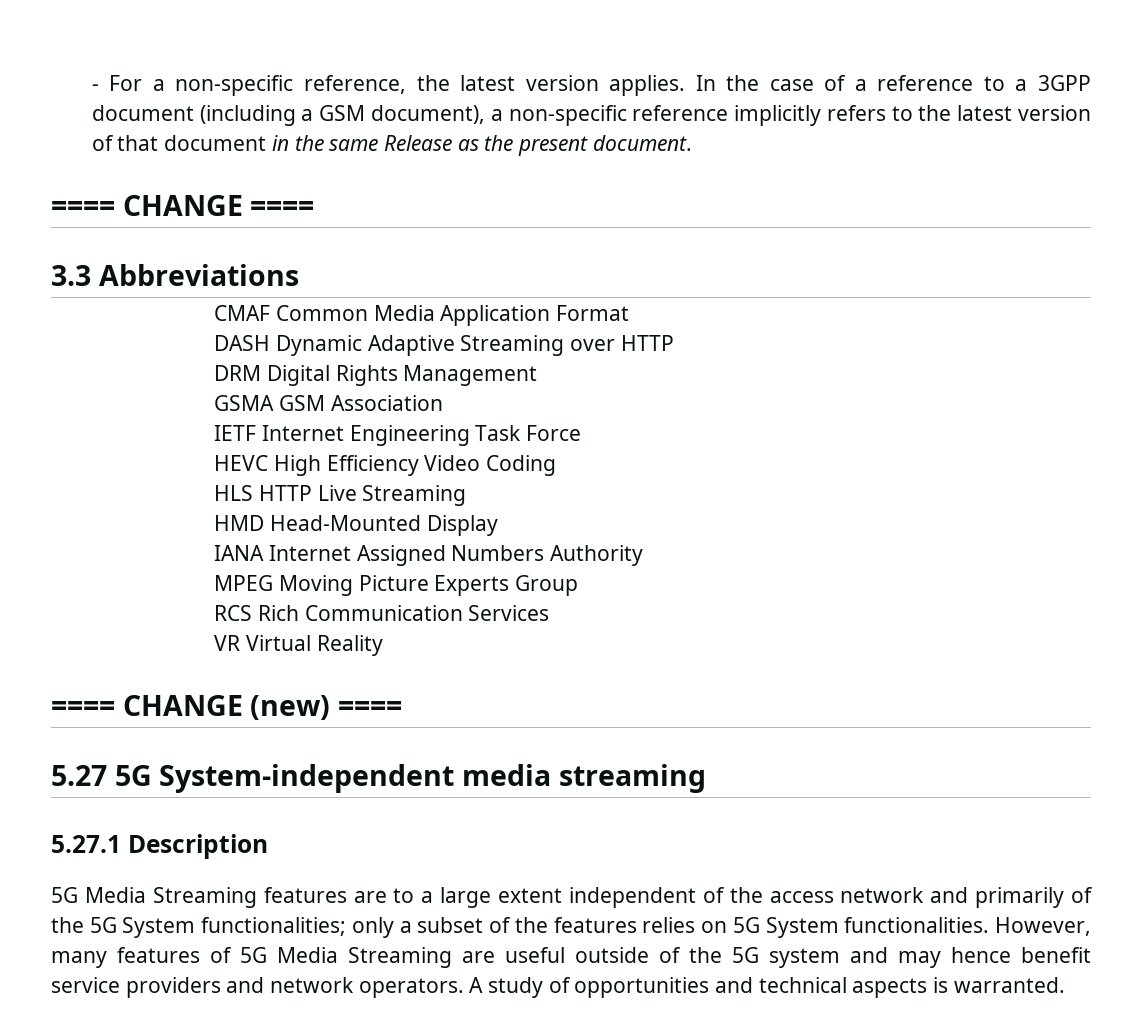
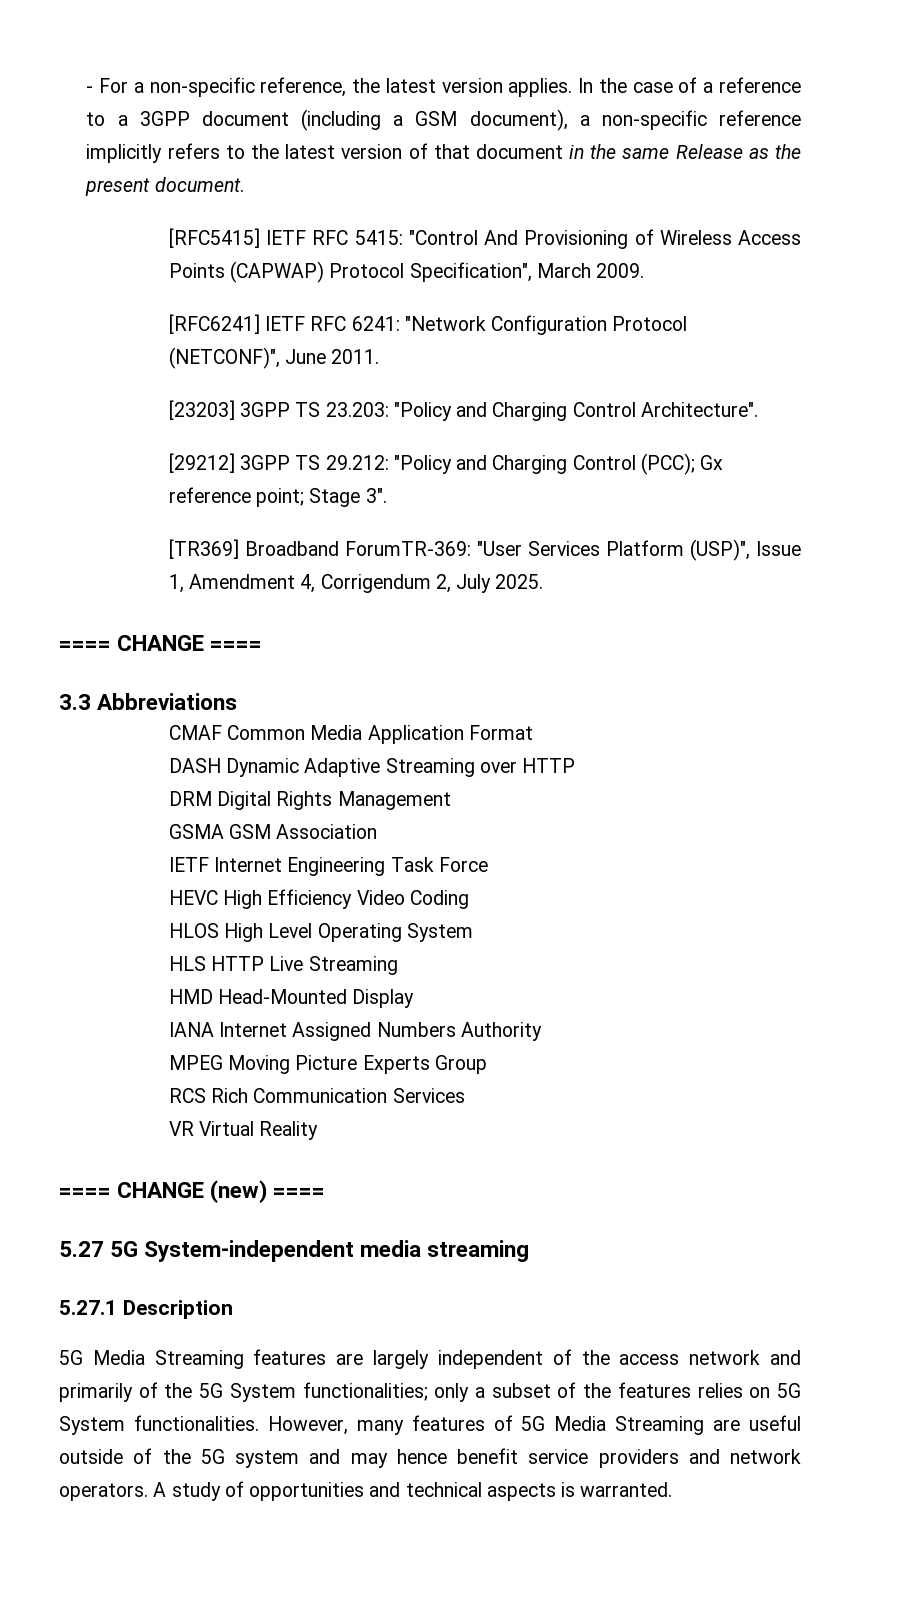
+ [RFC5415] IETF RFC 5415: "Control And Provisioning of Wireless Access Points (CAPWAP) Protocol Specification", March 2009.
+ [RFC6241] IETF RFC 6241: "Network Configuration Protocol (NETCONF)", June 2011.
+ [23203] 3GPP TS 23.203: "Policy and Charging Control Architecture".
+ [29212] 3GPP TS 29.212: "Policy and Charging Control (PCC); Gx reference point; Stage 3".
+ [TR369] Broadband ForumTR‑369: "User Services Platform (USP)", Issue 1, Amendment 4, Corrigendum 2, July 2025.
+ HLOS High Level Operating System
- 5G Media Streaming features are to a large extent independent of the access network and primarily of the 5G System functionalities; only a subset of the features relies on 5G System functionalities.
+ 5G Media Streaming features are largely independent of the access network and primarily of the 5G System functionalities; only a subset of the features relies on 5G System functionalities.

